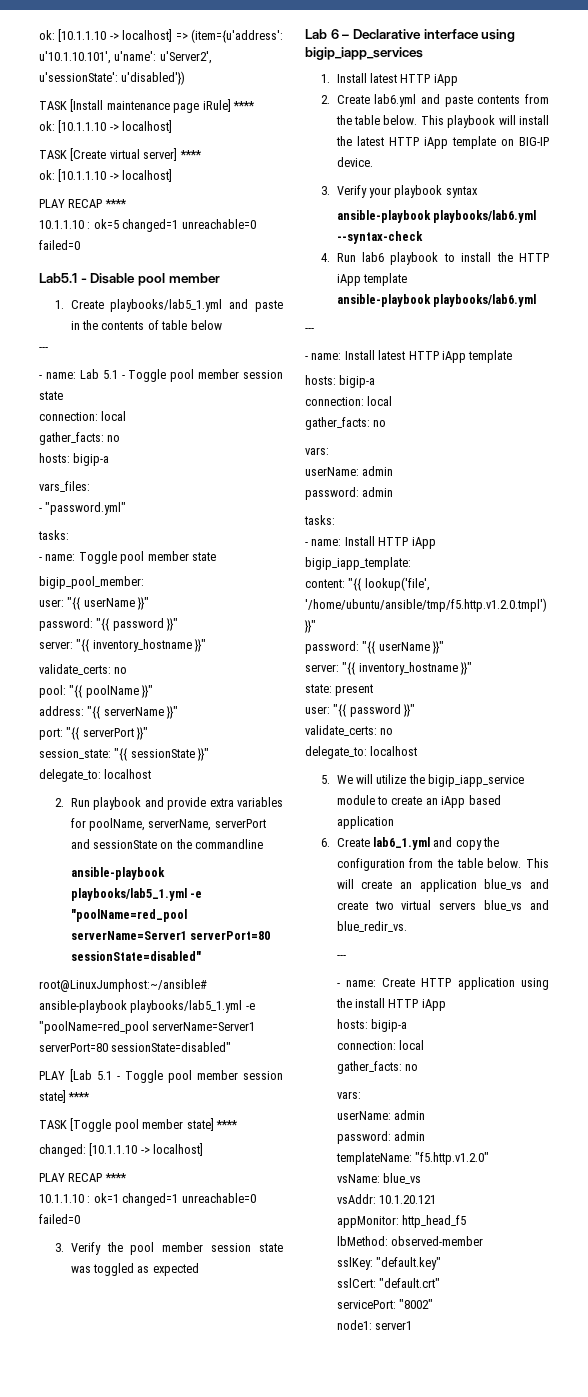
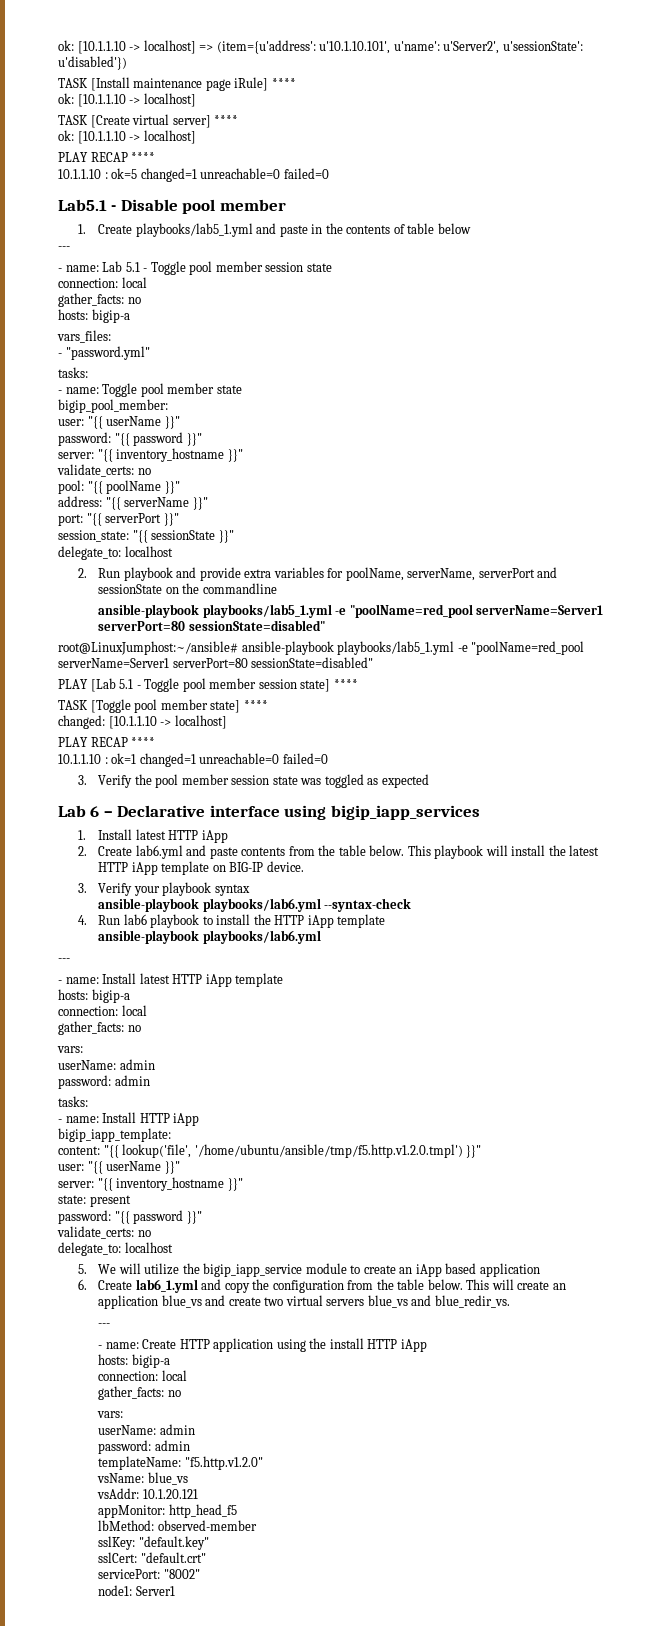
  content: "{{ lookup('file', '/home/ubuntu/ansible/tmp/f5.http.v1.2.0.tmpl') }}"
- password: "{{ userName }}"
+ user: "{{ userName }}"
  state: present
- user: "{{ password }}"
+ password: "{{ password }}"
- node1: server1
+ node1: Server1

